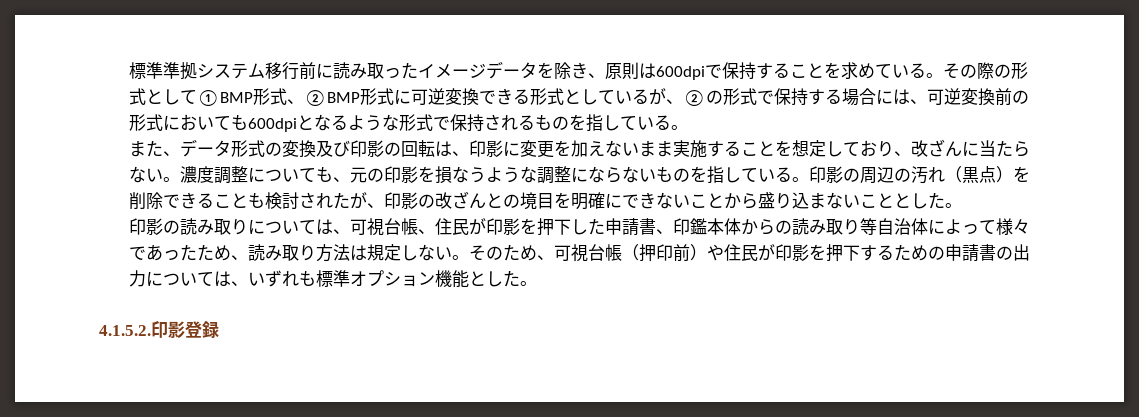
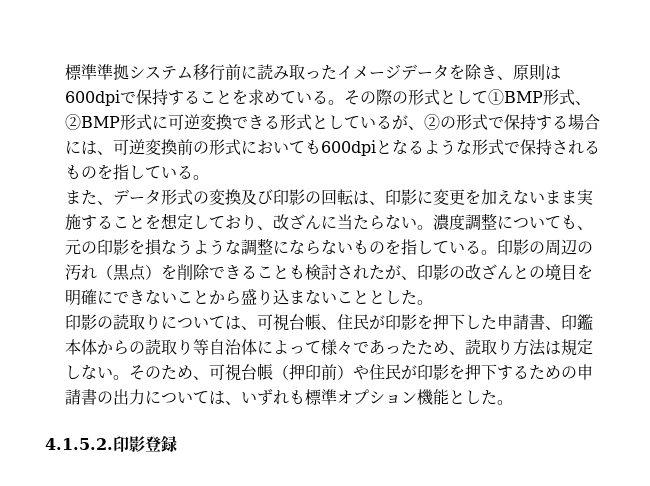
- 印影の読み取りについては、可視台帳、住民が印影を押下した申請書、印鑑本体からの読み取り等自治体によって様々であったため、読み取り方法は規定しない。
+ 印影の読取りについては、可視台帳、住民が印影を押下した申請書、印鑑本体からの読取り等自治体によって様々であったため、読取り方法は規定しない。

